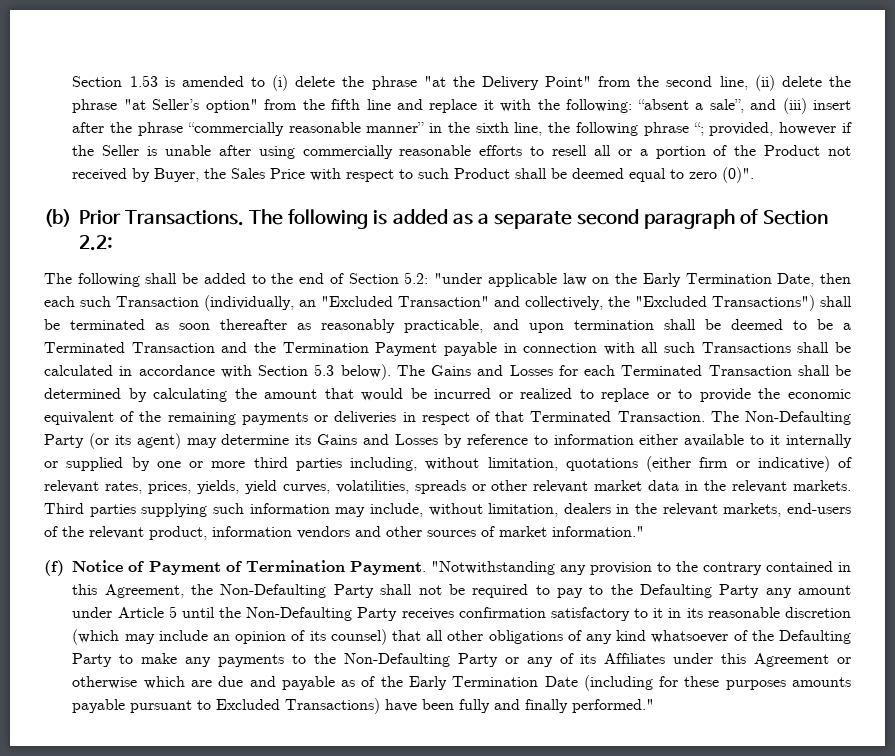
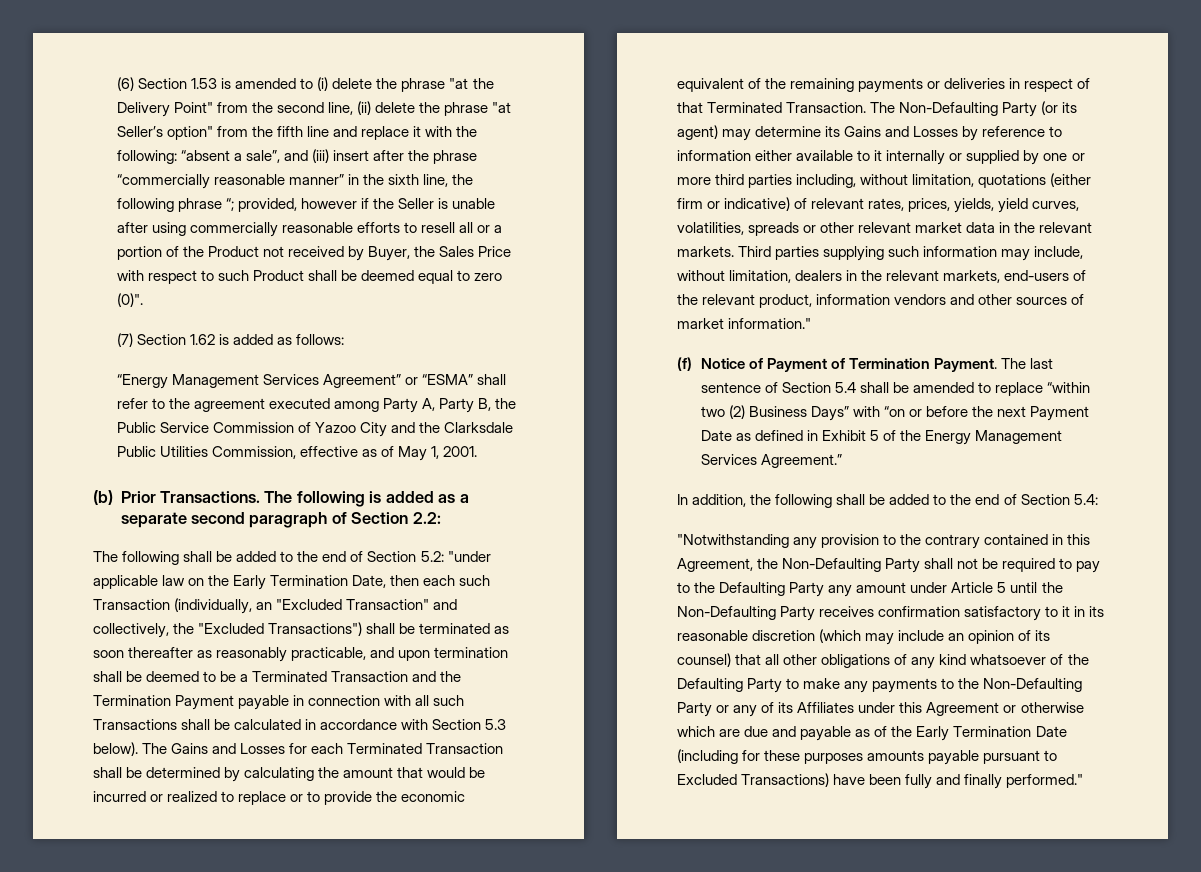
- Section 1.53 is amended to (i) delete the phrase "at the Delivery Point" from the second line, (ii) delete the phrase "at Seller’s option" from the fifth line and replace it with the following:
+ (6) Section 1.53 is amended to (i) delete the phrase "at the Delivery Point" from the second line, (ii) delete the phrase "at Seller’s option" from the fifth line and replace it with the following:
+ (7) Section 1.62 is added as follows:
+ “Energy Management Services Agreement” or “ESMA” shall refer to the agreement executed among Party A, Party B, the Public Service Commission of Yazoo City and the Clarksdale Public Utilities Commission, effective as of May 1, 2001.
- (f) Notice of Payment of Termination Payment. "Notwithstanding any provision to the contrary contained in this Agreement, the Non-Defaulting Party shall not be required to pay to the Defaulting Party any amount under Article 5 until the Non-Defaulting Party receives confirmation satisfactory to it in its reasonable discretion (which may include an opinion of its counsel) that all other obligations of any kind whatsoever of the Defaulting Party to make any payments to the Non-Defaulting Party or any of its Affiliates under this Agreement or otherwise which are due and payable as of the Early Termination Date (including for these purposes amounts payable pursuant to Excluded Transactions) have been fully and finally performed."
+ (f) Notice of Payment of Termination Payment. The last sentence of Section 5.4 shall be amended to replace “within two (2) Business Days” with “on or before the next Payment Date as defined in Exhibit 5 of the Energy Management Services Agreement.”
+ In addition, the following shall be added to the end of Section 5.4:
+ "Notwithstanding any provision to the contrary contained in this Agreement, the Non-Defaulting Party shall not be required to pay to the Defaulting Party any amount under Article 5 until the Non-Defaulting Party receives confirmation satisfactory to it in its reasonable discretion (which may include an opinion of its counsel) that all other obligations of any kind whatsoever of the Defaulting Party to make any payments to the Non-Defaulting Party or any of its Affiliates under this Agreement or otherwise which are due and payable as of the Early Termination Date (including for these purposes amounts payable pursuant to Excluded Transactions) have been fully and finally performed."

